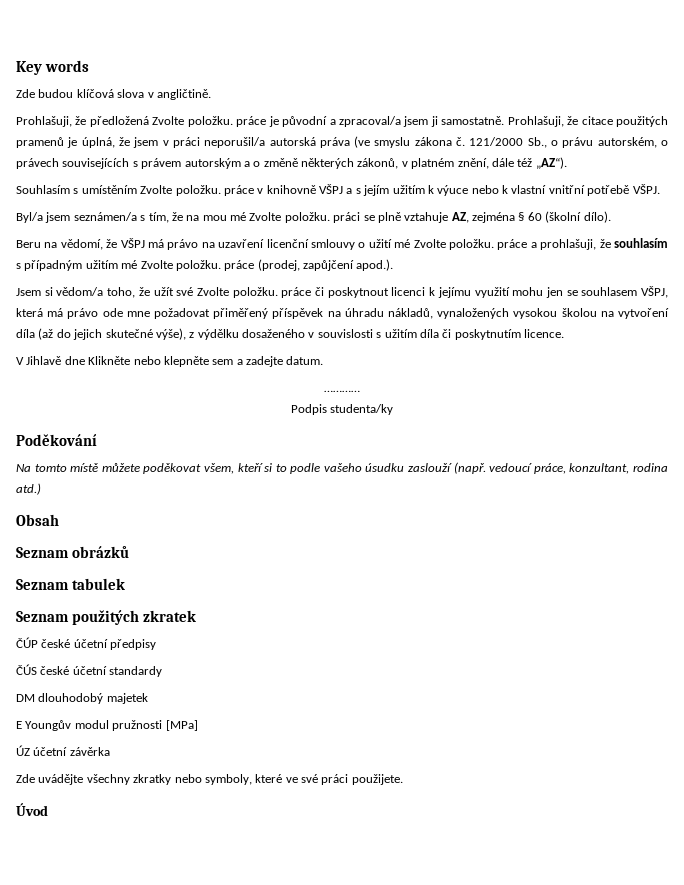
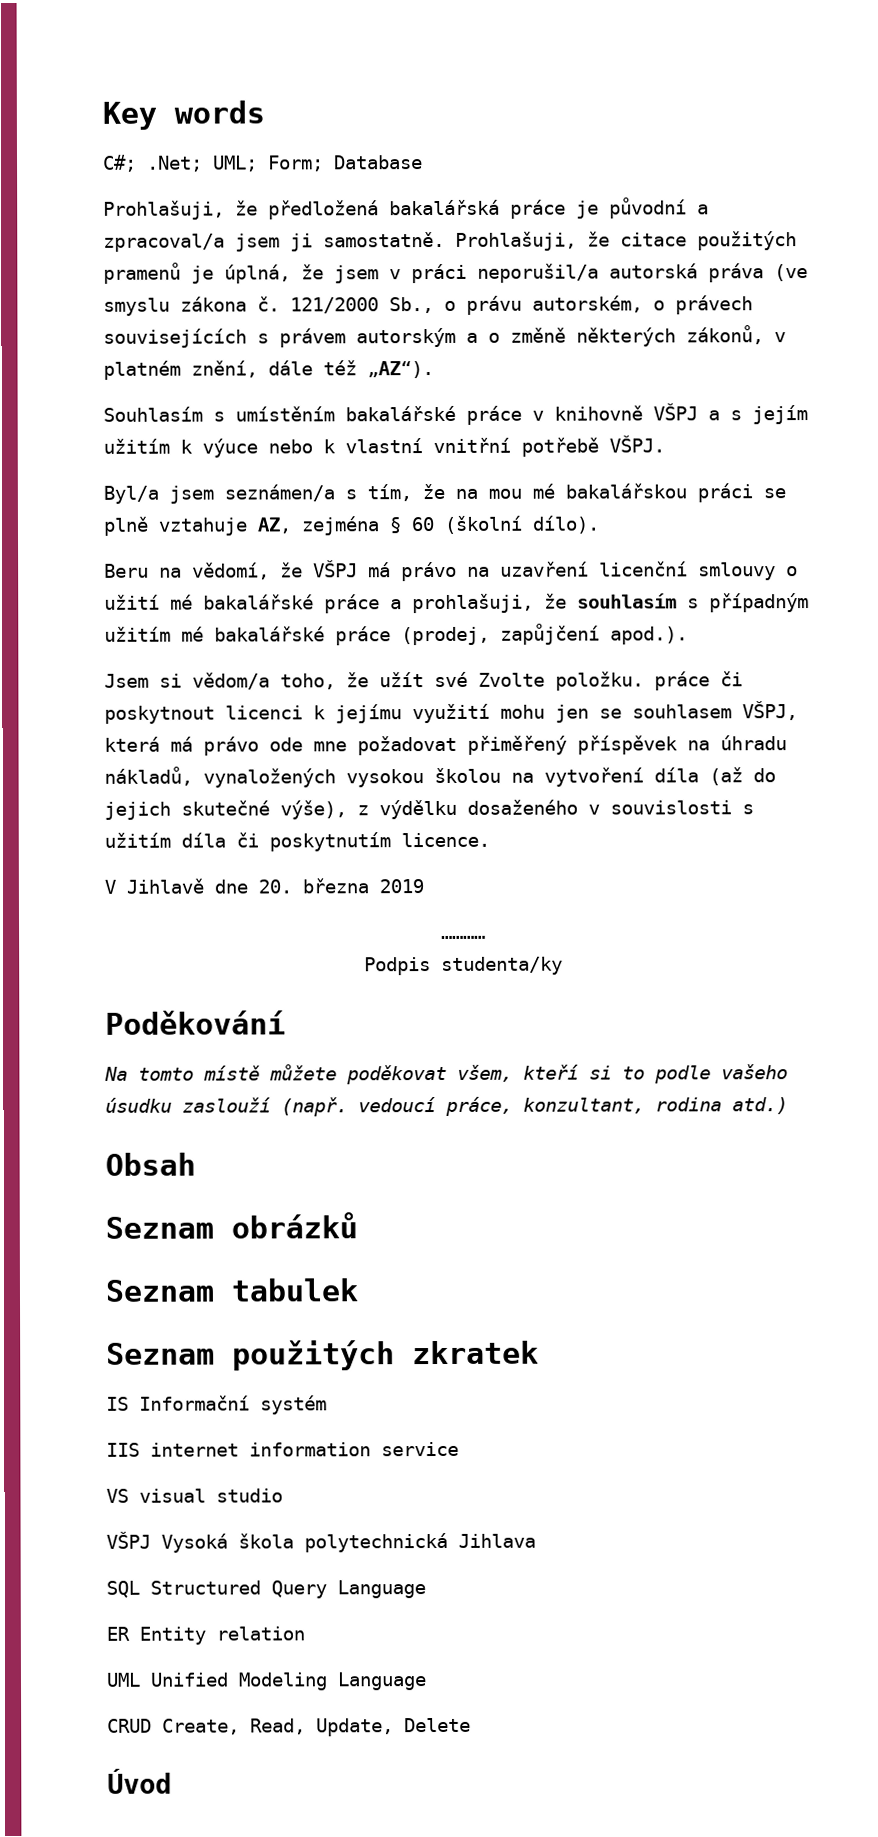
- Zde budou klíčová slova v angličtině.
+ C#; .Net; UML; Form; Database
- Prohlašuji, že předložená Zvolte položku. práce je původní a zpracoval/a jsem ji samostatně.
+ Prohlašuji, že předložená bakalářská práce je původní a zpracoval/a jsem ji samostatně.
- Souhlasím s umístěním Zvolte položku. práce v knihovně VŠPJ a s jejím užitím k výuce nebo k vlastní vnitřní potřebě VŠPJ.
+ Souhlasím s umístěním bakalářské práce v knihovně VŠPJ a s jejím užitím k výuce nebo k vlastní vnitřní potřebě VŠPJ.
- Byl/a jsem seznámen/a s tím, že na mou mé Zvolte položku. práci se plně vztahuje AZ, zejména § 60 (školní dílo).
+ Byl/a jsem seznámen/a s tím, že na mou mé bakalářskou práci se plně vztahuje AZ, zejména § 60 (školní dílo).
- Beru na vědomí, že VŠPJ má právo na uzavření licenční smlouvy o užití mé Zvolte položku. práce a prohlašuji, že souhlasím s případným užitím mé Zvolte položku. práce (prodej, zapůjčení apod.).
+ Beru na vědomí, že VŠPJ má právo na uzavření licenční smlouvy o užití mé bakalářské práce a prohlašuji, že souhlasím s případným užitím mé bakalářské práce (prodej, zapůjčení apod.).
- V Jihlavě dne Klikněte nebo klepněte sem a zadejte datum.
+ V Jihlavě dne 20. března 2019
- ČÚP české účetní předpisy
- ČÚS české účetní standardy
- DM dlouhodobý majetek
- E Youngův modul pružnosti [MPa]
- ÚZ účetní závěrka
- Zde uvádějte všechny zkratky nebo symboly, které ve své práci použijete.
+ IS Informační systém
+ IIS internet information service
+ VS visual studio
+ VŠPJ Vysoká škola polytechnická Jihlava
+ SQL Structured Query Language
+ ER Entity relation
+ UML Unified Modeling Language
+ CRUD Create, Read, Update, Delete

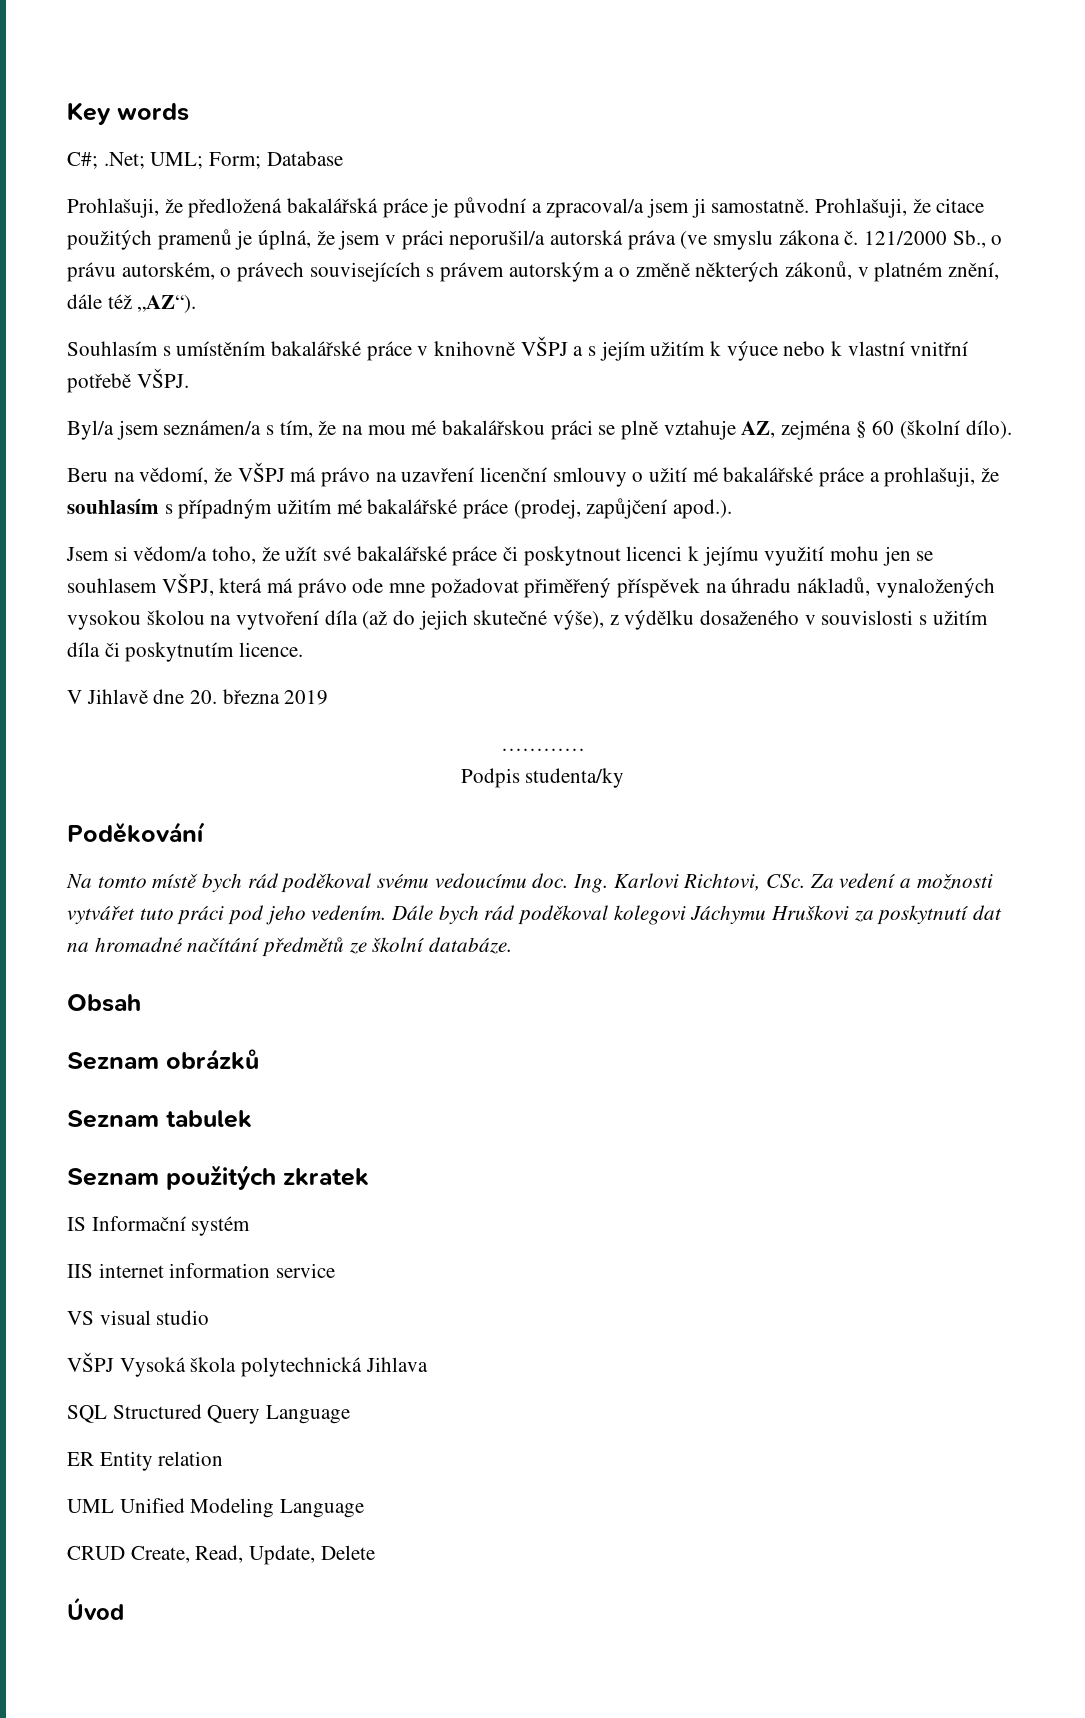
- Jsem si vědom/a toho, že užít své Zvolte položku. práce či poskytnout licenci k jejímu využití mohu jen se souhlasem VŠPJ, která má právo ode mne požadovat přiměřený příspěvek na úhradu nákladů, vynaložených vysokou školou na vytvoření díla (až do jejich skutečné výše), z výdělku dosaženého v souvislosti s užitím díla či poskytnutím licence.
+ Jsem si vědom/a toho, že užít své bakalářské práce či poskytnout licenci k jejímu využití mohu jen se souhlasem VŠPJ, která má právo ode mne požadovat přiměřený příspěvek na úhradu nákladů, vynaložených vysokou školou na vytvoření díla (až do jejich skutečné výše), z výdělku dosaženého v souvislosti s užitím díla či poskytnutím licence.
- Na tomto místě můžete poděkovat všem, kteří si to podle vašeho úsudku zaslouží (např. vedoucí práce, konzultant, rodina atd.)
+ Na tomto místě bych rád poděkoval svému vedoucímu doc. Ing. Karlovi Richtovi, CSc. Za vedení a možnosti vytvářet tuto práci pod jeho vedením. Dále bych rád poděkoval kolegovi Jáchymu Hruškovi za poskytnutí dat na hromadné načítání předmětů ze školní databáze.

